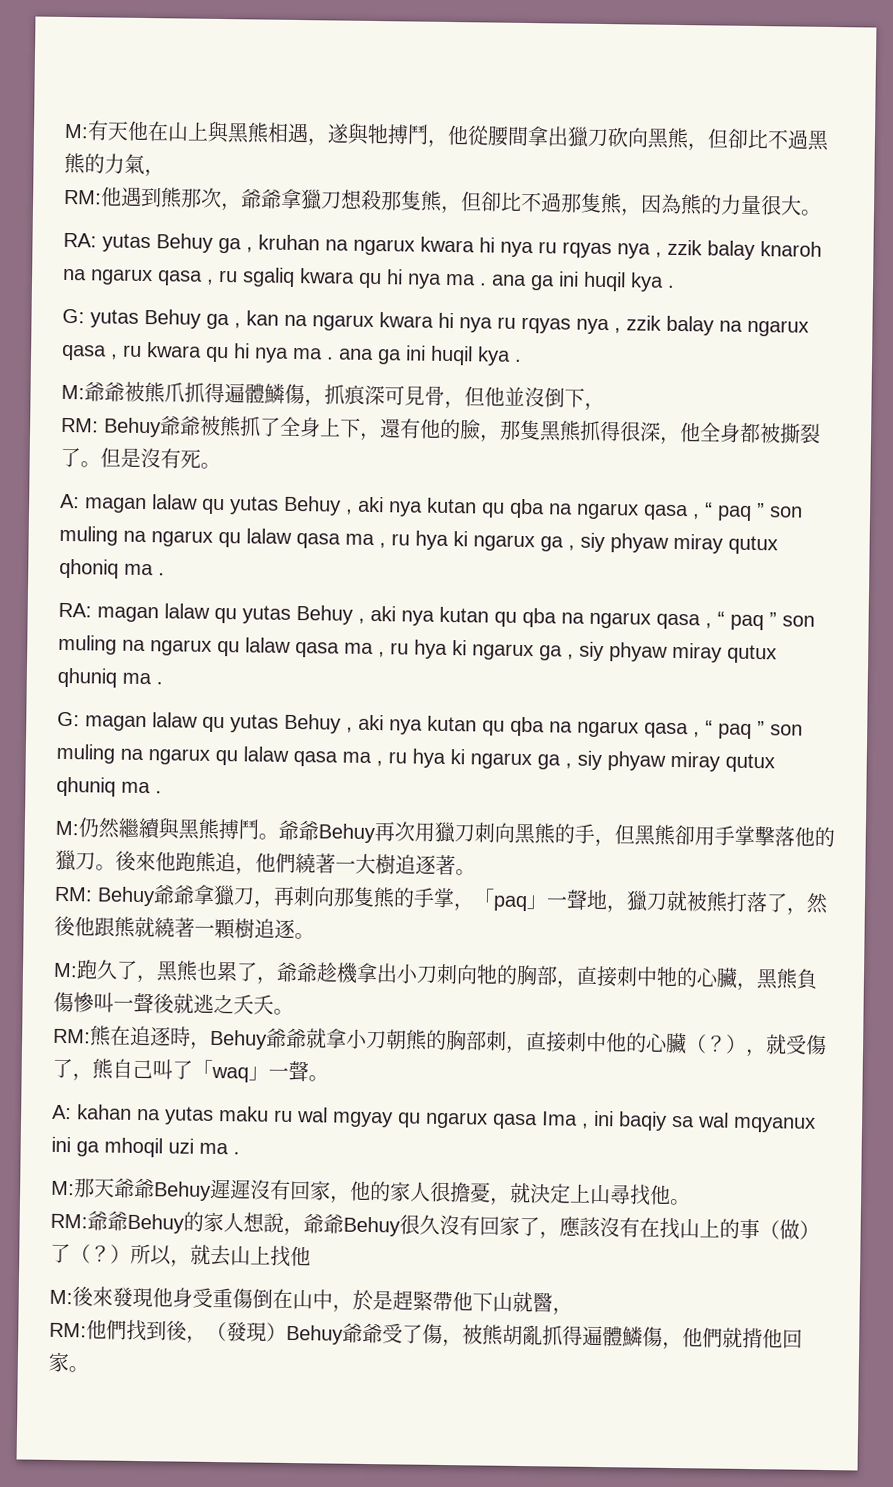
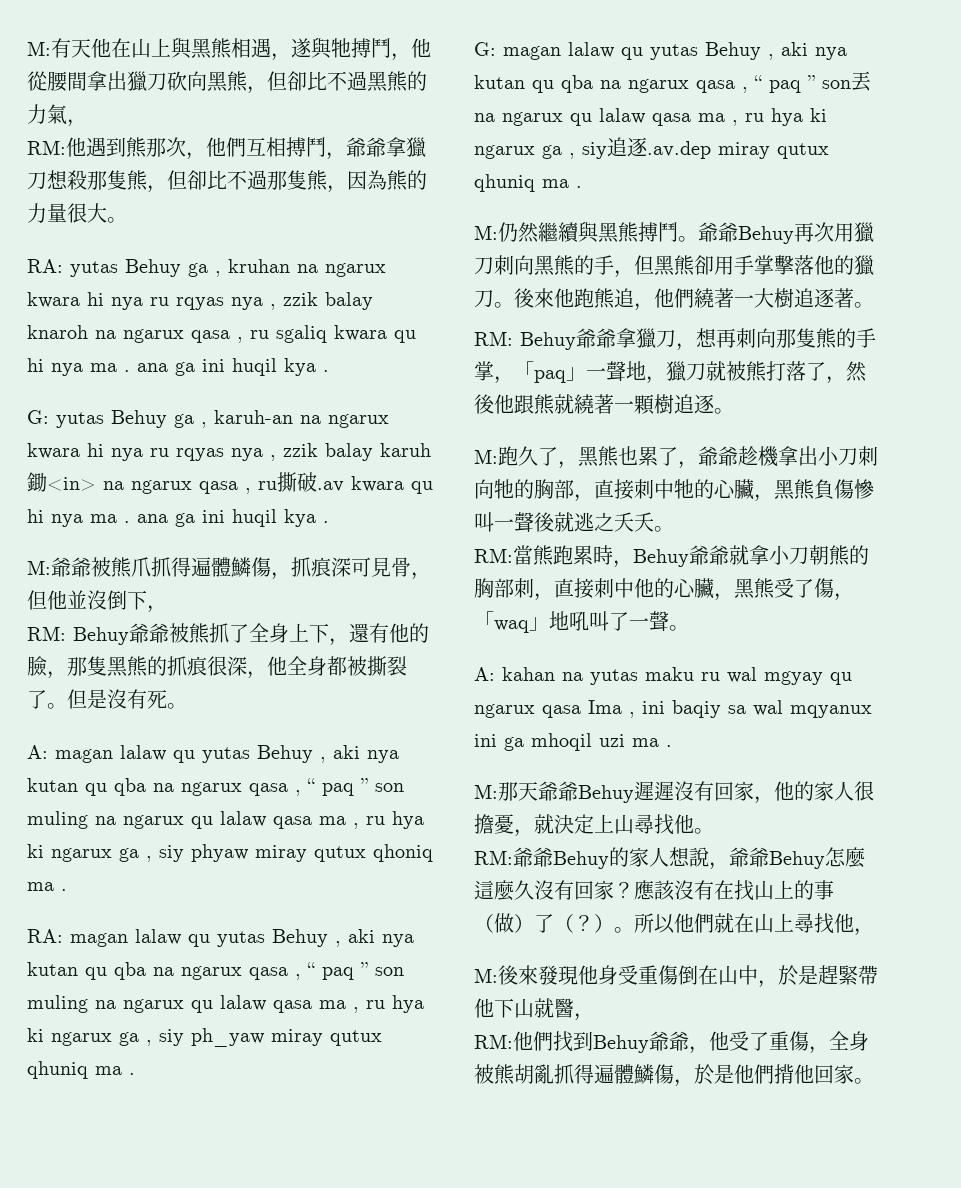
- RM:他遇到熊那次，爺爺拿獵刀想殺那隻熊，但卻比不過那隻熊，因為熊的力量很大。
+ RM:他遇到熊那次，他們互相搏鬥，爺爺拿獵刀想殺那隻熊，但卻比不過那隻熊，因為熊的力量很大。
- G: yutas Behuy ga , kan na ngarux kwara hi nya ru rqyas nya , zzik balay na ngarux qasa , ru kwara qu hi nya ma . ana ga ini huqil kya .
+ G: yutas Behuy ga , karuh-an na ngarux kwara hi nya ru rqyas nya , zzik balay karuh鋤<in> na ngarux qasa , ru撕破.av kwara qu hi nya ma . ana ga ini huqil kya .
- RM: Behuy爺爺被熊抓了全身上下，還有他的臉，那隻黑熊抓得很深，他全身都被撕裂了。
+ RM: Behuy爺爺被熊抓了全身上下，還有他的臉，那隻黑熊的抓痕很深，他全身都被撕裂了。
- RA: magan lalaw qu yutas Behuy , aki nya kutan qu qba na ngarux qasa , “ paq ” son muling na ngarux qu lalaw qasa ma , ru hya ki ngarux ga , siy phyaw miray qutux qhuniq ma .
+ RA: magan lalaw qu yutas Behuy , aki nya kutan qu qba na ngarux qasa , “ paq ” son muling na ngarux qu lalaw qasa ma , ru hya ki ngarux ga , siy ph_yaw miray qutux qhuniq ma .
- G: magan lalaw qu yutas Behuy , aki nya kutan qu qba na ngarux qasa , “ paq ” son muling na ngarux qu lalaw qasa ma , ru hya ki ngarux ga , siy phyaw miray qutux qhuniq ma .
+ G: magan lalaw qu yutas Behuy , aki nya kutan qu qba na ngarux qasa , “ paq ” son丟na ngarux qu lalaw qasa ma , ru hya ki ngarux ga , siy追逐.av.dep miray qutux qhuniq ma .
- RM: Behuy爺爺拿獵刀，再刺向那隻熊的手掌，「paq」一聲地，獵刀就被熊打落了，然後他跟熊就繞著一顆樹追逐。
+ RM: Behuy爺爺拿獵刀，想再刺向那隻熊的手掌，「paq」一聲地，獵刀就被熊打落了，然後他跟熊就繞著一顆樹追逐。
- RM:熊在追逐時，Behuy爺爺就拿小刀朝熊的胸部刺，直接刺中他的心臟（？），就受傷了，熊自己叫了「waq」一聲。
+ RM:當熊跑累時，Behuy爺爺就拿小刀朝熊的胸部刺，直接刺中他的心臟，黑熊受了傷，「waq」地吼叫了一聲。
- RM:爺爺Behuy的家人想說，爺爺Behuy很久沒有回家了，應該沒有在找山上的事（做）了（？）所以，就去山上找他
+ RM:爺爺Behuy的家人想說，爺爺Behuy怎麼這麼久沒有回家？應該沒有在找山上的事（做）了（？）。所以他們就在山上尋找他，
- RM:他們找到後，（發現）Behuy爺爺受了傷，被熊胡亂抓得遍體鱗傷，他們就揹他回家。
+ RM:他們找到Behuy爺爺，他受了重傷，全身被熊胡亂抓得遍體鱗傷，於是他們揹他回家。

